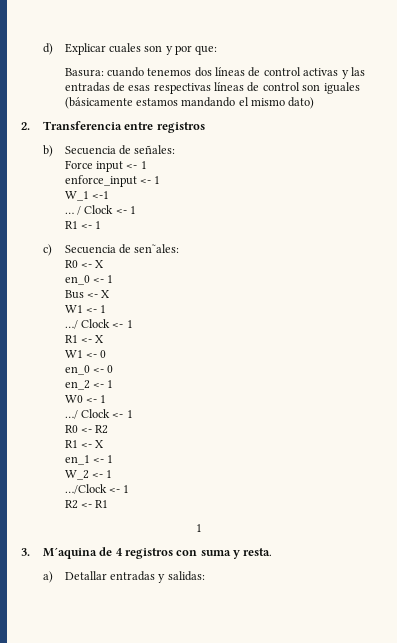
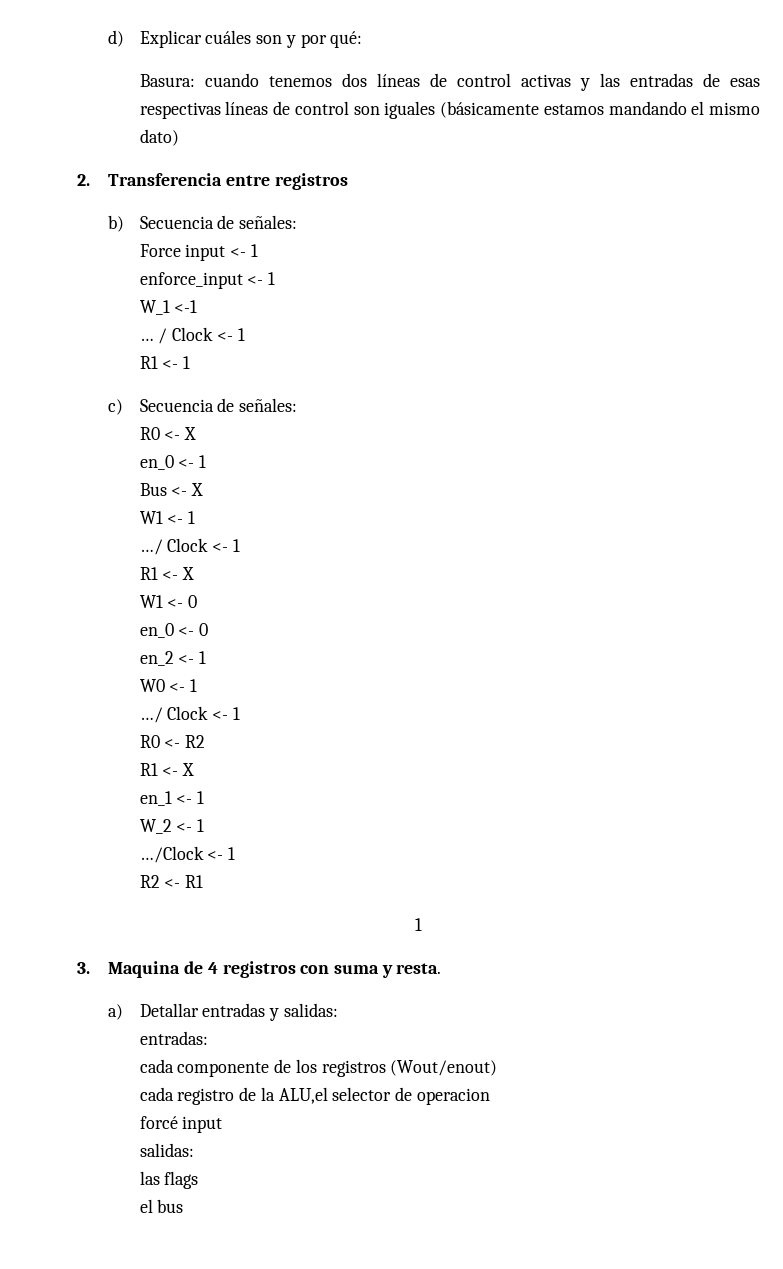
- d) Explicar cuales son y por que:
+ d) Explicar cuáles son y por qué:
- c) Secuencia de sen˜ales:
+ c) Secuencia de señales:
- 3. M´aquina de 4 registros con suma y resta.
+ 3. Maquina de 4 registros con suma y resta.
+ entradas:
+ cada componente de los registros (Wout/enout)
+ cada registro de la ALU,el selector de operacion
+ forcé input
+ salidas:
+ las flags
+ el bus

